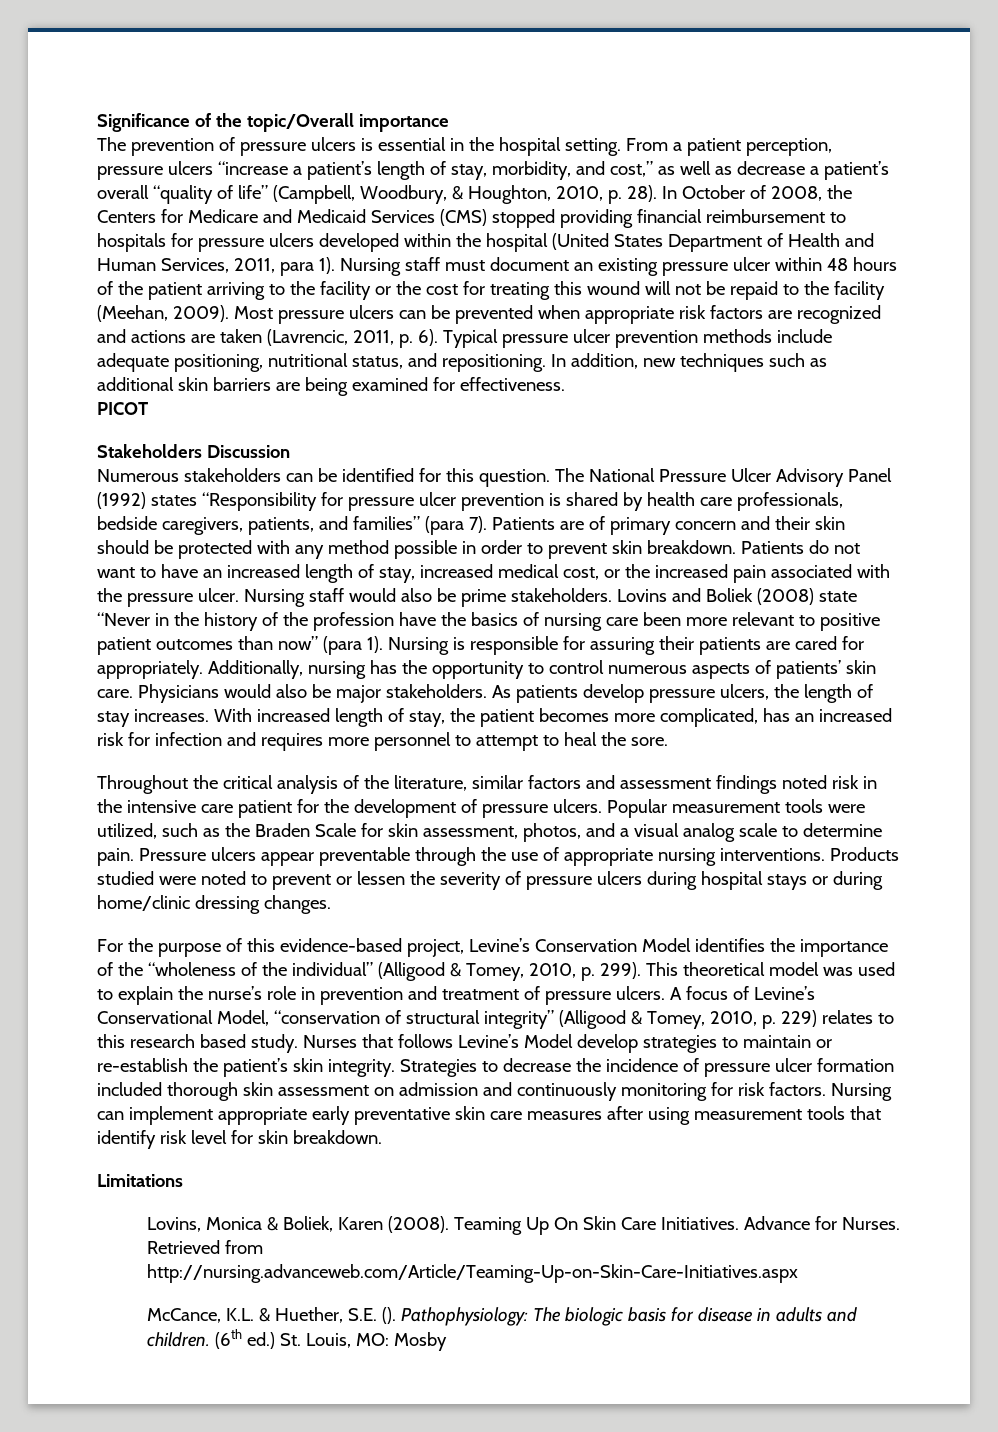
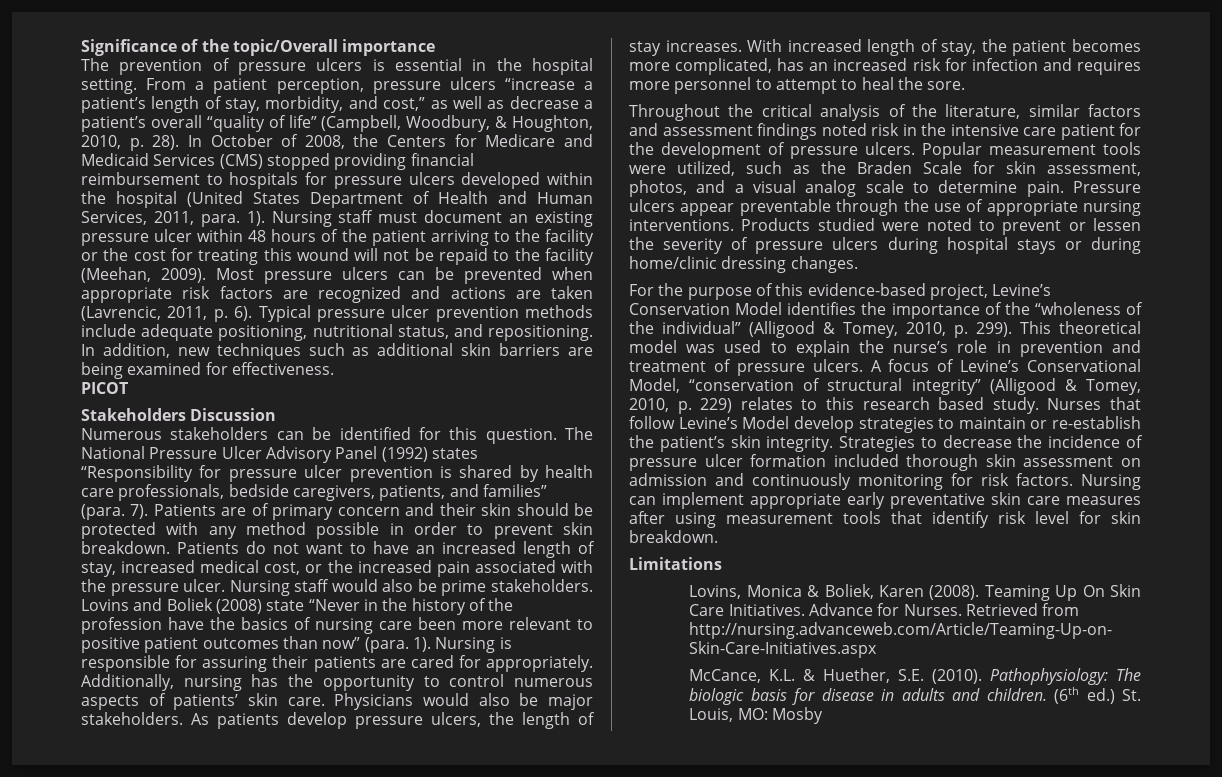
- In October of 2008, the Centers for Medicare and Medicaid Services (CMS) stopped providing financial reimbursement to hospitals for pressure ulcers developed within the hospital (United States Department of Health and Human Services, 2011, para 1).
+ In October of 2008, the Centers for Medicare and Medicaid Services (CMS) stopped providing financial reimbursement to hospitals for pressure ulcers developed within the hospital (United States Department of Health and Human Services, 2011, para. 1).
- The National Pressure Ulcer Advisory Panel (1992) states “Responsibility for pressure ulcer prevention is shared by health care professionals, bedside caregivers, patients, and families” (para 7).
+ The National Pressure Ulcer Advisory Panel (1992) states “Responsibility for pressure ulcer prevention is shared by health care professionals, bedside caregivers, patients, and families” (para. 7).
- Lovins and Boliek (2008) state “Never in the history of the profession have the basics of nursing care been more relevant to positive patient outcomes than now” (para 1).
+ Lovins and Boliek (2008) state “Never in the history of the profession have the basics of nursing care been more relevant to positive patient outcomes than now” (para. 1).
- Nurses that follows Levine’s Model develop strategies to maintain or re-establish the patient’s skin integrity.
+ Nurses that follow Levine’s Model develop strategies to maintain or re-establish the patient’s skin integrity.
- McCance, K.L. & Huether, S.E. ().
+ McCance, K.L. & Huether, S.E. (2010).

